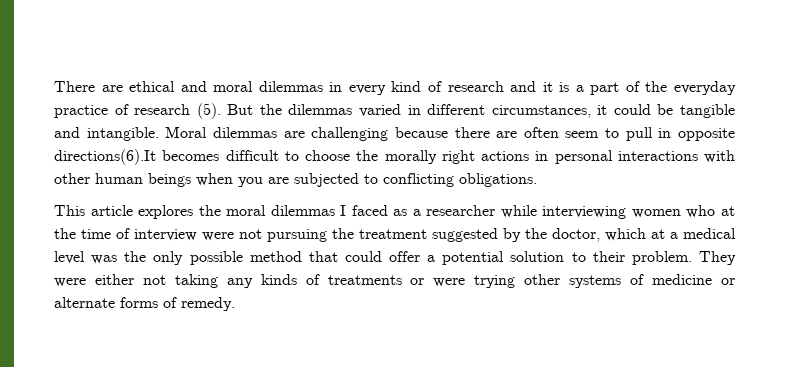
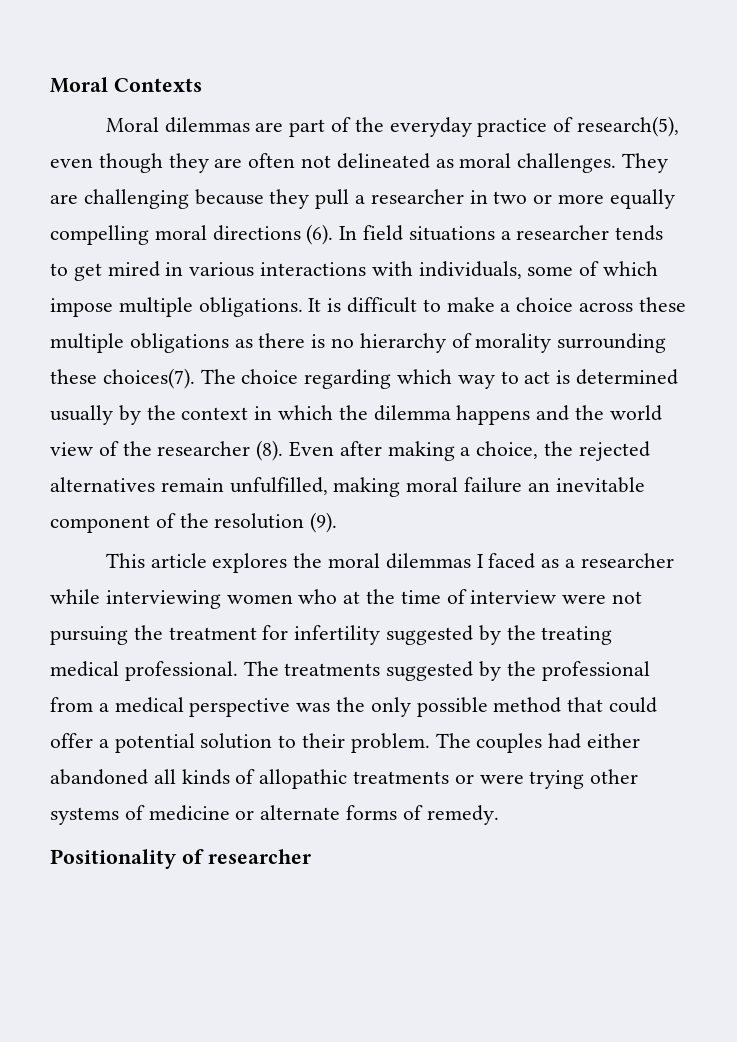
- There are ethical and moral dilemmas in every kind of research and it is a part of the everyday practice of research (5). But the dilemmas varied in different circumstances, it could be tangible and intangible. Moral dilemmas are challenging because there are often seem to pull in opposite directions(6).It becomes difficult to choose the morally right actions in personal interactions with other human beings when you are subjected to conflicting obligations.
+ Moral Contexts
+ Moral dilemmas are part of the everyday practice of research(5), even though they are often not delineated as moral challenges. They are challenging because they pull a researcher in two or more equally compelling moral directions (6). In field situations a researcher tends to get mired in various interactions with individuals, some of which impose multiple obligations. It is difficult to make a choice across these multiple obligations as there is no hierarchy of morality surrounding these choices(7). The choice regarding which way to act is determined usually by the context in which the dilemma happens and the world view of the researcher (8). Even after making a choice, the rejected alternatives remain unfulfilled, making moral failure an inevitable component of the resolution (9).
- This article explores the moral dilemmas I faced as a researcher while interviewing women who at the time of interview were not pursuing the treatment suggested by the doctor, which at a medical level was the only possible method that could offer a potential solution to their problem.
+ This article explores the moral dilemmas I faced as a researcher while interviewing women who at the time of interview were not pursuing the treatment for infertility suggested by the treating medical professional. The treatments suggested by the professional from a medical perspective was the only possible method that could offer a potential solution to their problem.
- They were either not taking any kinds of treatments or were trying other systems of medicine or alternate forms of remedy.
+ The couples had either abandoned all kinds of allopathic treatments or were trying other systems of medicine or alternate forms of remedy.
+ Positionality of researcher

